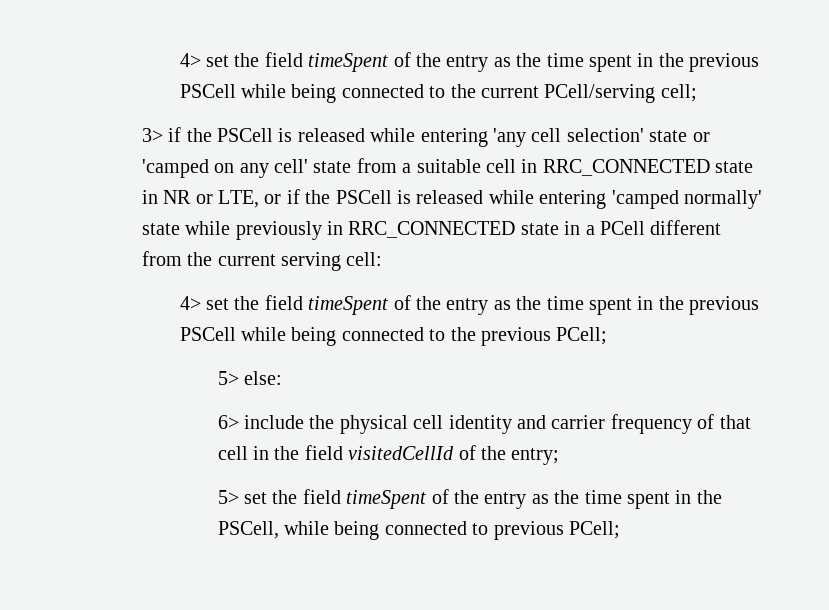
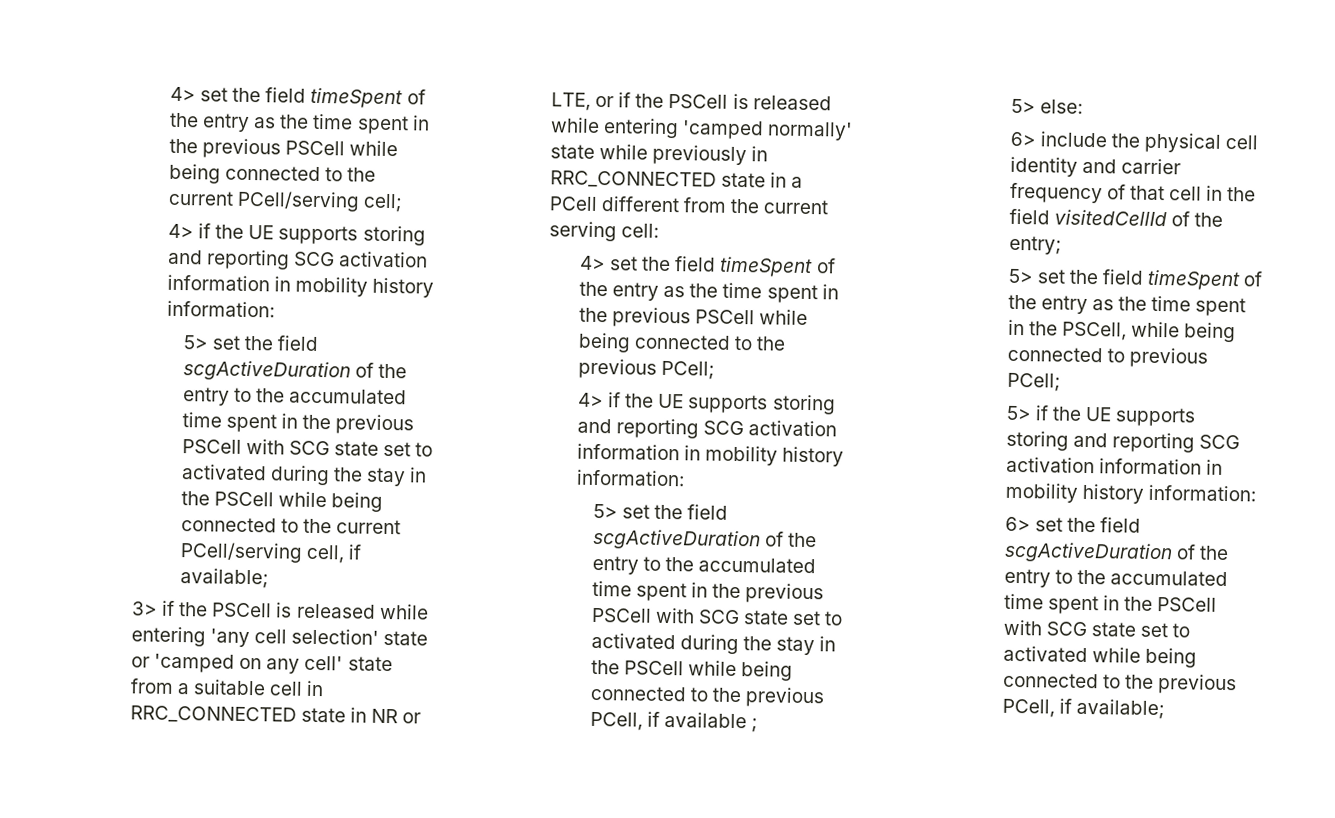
  4> set the field timeSpent of the entry as the time spent in the previous PSCell while being connected to the current PCell/serving cell;
+ 4> if the UE supports storing and reporting SCG activation information in mobility history information:
+ 5> set the field scgActiveDuration of the entry to the accumulated time spent in the previous PSCell with SCG state set to activated during the stay in the PSCell while being connected to the current PCell/serving cell, if available;
  4> set the field timeSpent of the entry as the time spent in the previous PSCell while being connected to the previous PCell;
+ 4> if the UE supports storing and reporting SCG activation information in mobility history information:
+ 5> set the field scgActiveDuration of the entry to the accumulated time spent in the previous PSCell with SCG state set to activated during the stay in the PSCell while being connected to the previous PCell, if available ;
+ 5> if the UE supports storing and reporting SCG activation information in mobility history information:
+ 6> set the field scgActiveDuration of the entry to the accumulated time spent in the PSCell with SCG state set to activated while being connected to the previous PCell, if available;

